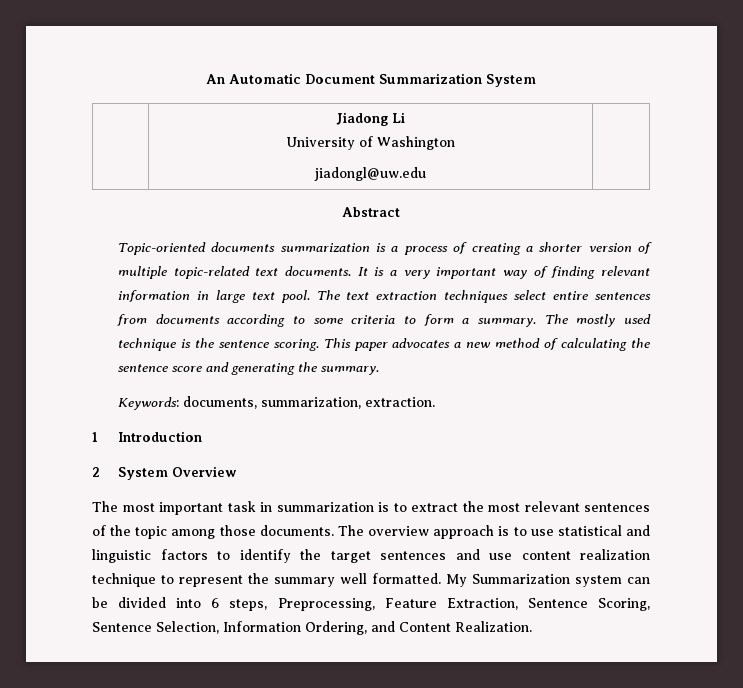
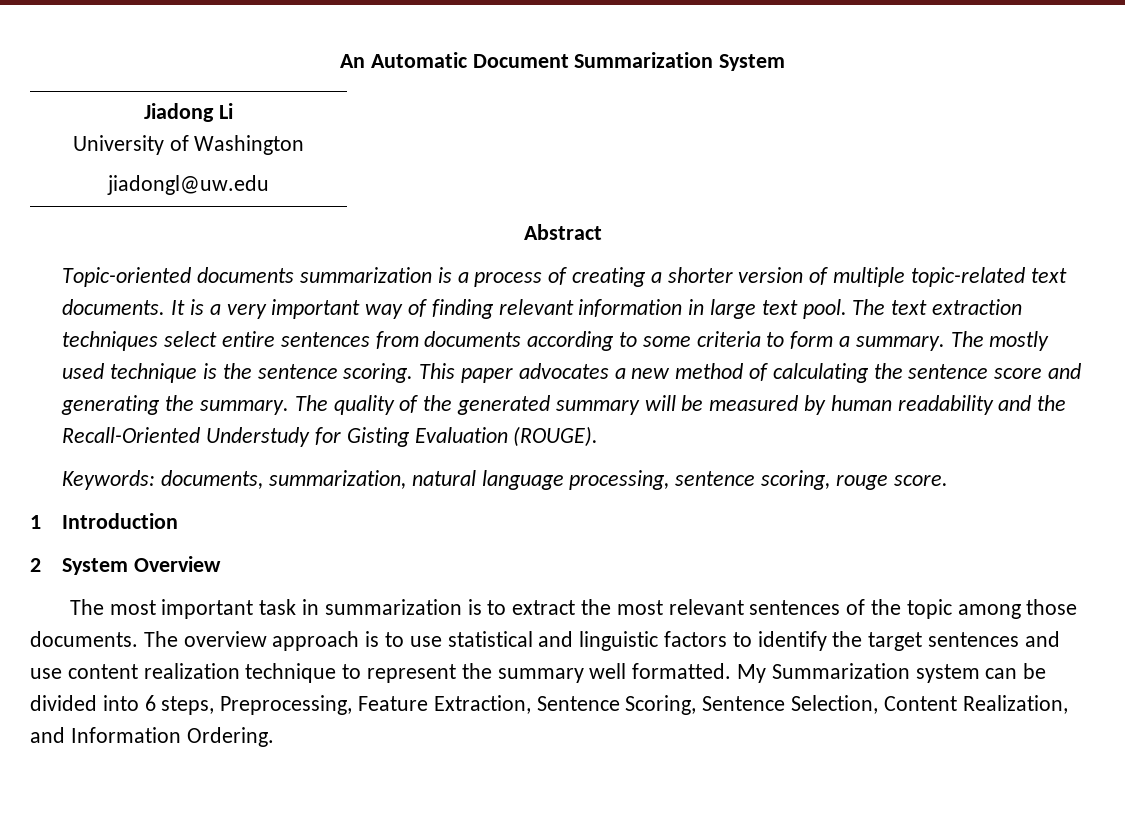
- This paper advocates a new method of calculating the sentence score and generating the summary.
- Keywords: documents, summarization, extraction.
+ This paper advocates a new method of calculating the sentence score and generating the summary. The quality of the generated summary will be measured by human readability and the Recall-Oriented Understudy for Gisting Evaluation (ROUGE).
+ Keywords: documents, summarization, natural language processing, sentence scoring, rouge score.
- My Summarization system can be divided into 6 steps, Preprocessing, Feature Extraction, Sentence Scoring, Sentence Selection, Information Ordering, and Content Realization.
+ My Summarization system can be divided into 6 steps, Preprocessing, Feature Extraction, Sentence Scoring, Sentence Selection, Content Realization, and Information Ordering.

